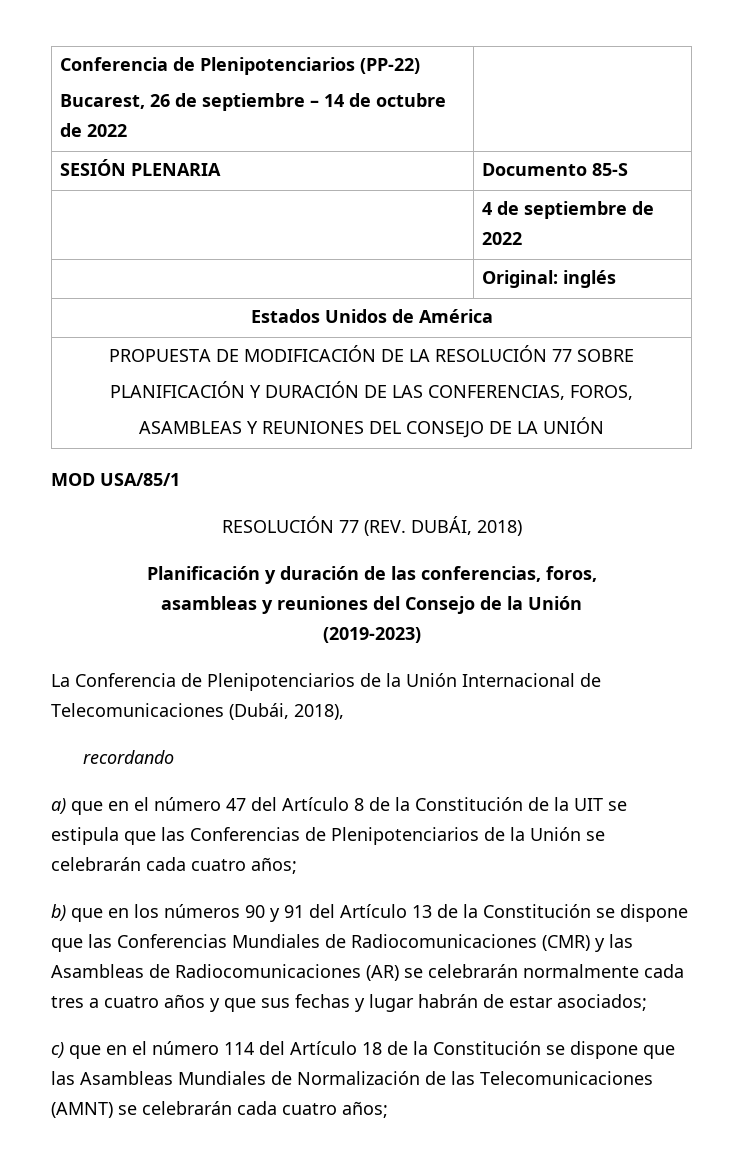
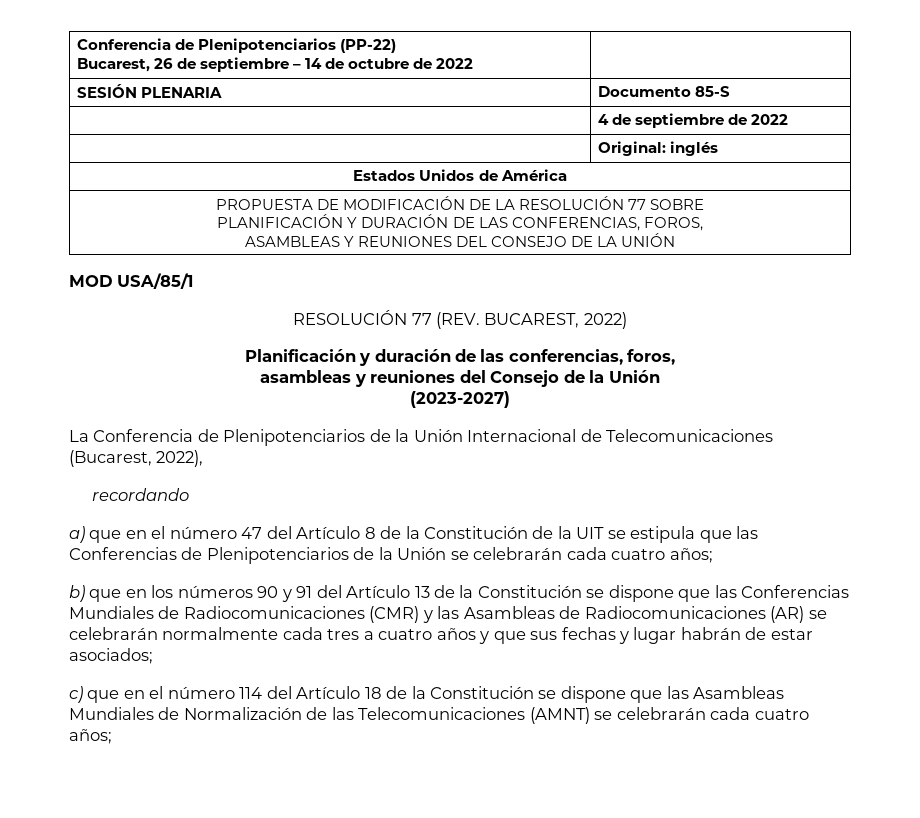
- RESOLUCIÓN 77 (REV. DUBÁI, 2018)
+ RESOLUCIÓN 77 (REV. BUCAREST, 2022)
- (2019-2023)
+ (2023-2027)
- La Conferencia de Plenipotenciarios de la Unión Internacional de Telecomunicaciones (Dubái, 2018),
+ La Conferencia de Plenipotenciarios de la Unión Internacional de Telecomunicaciones (Bucarest, 2022),

